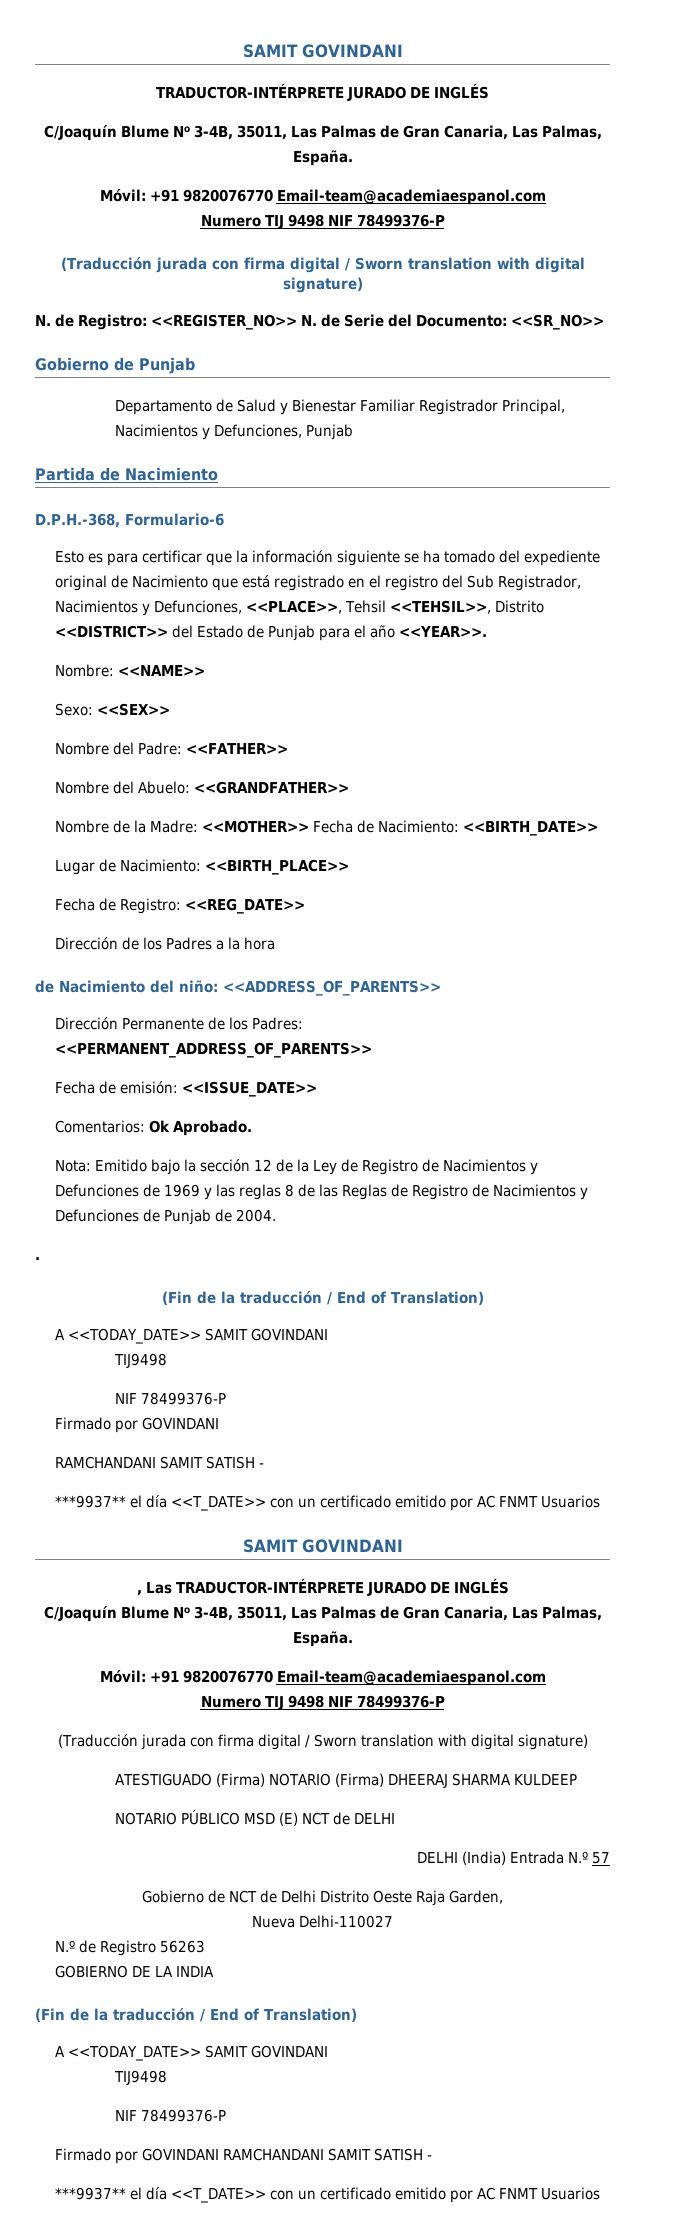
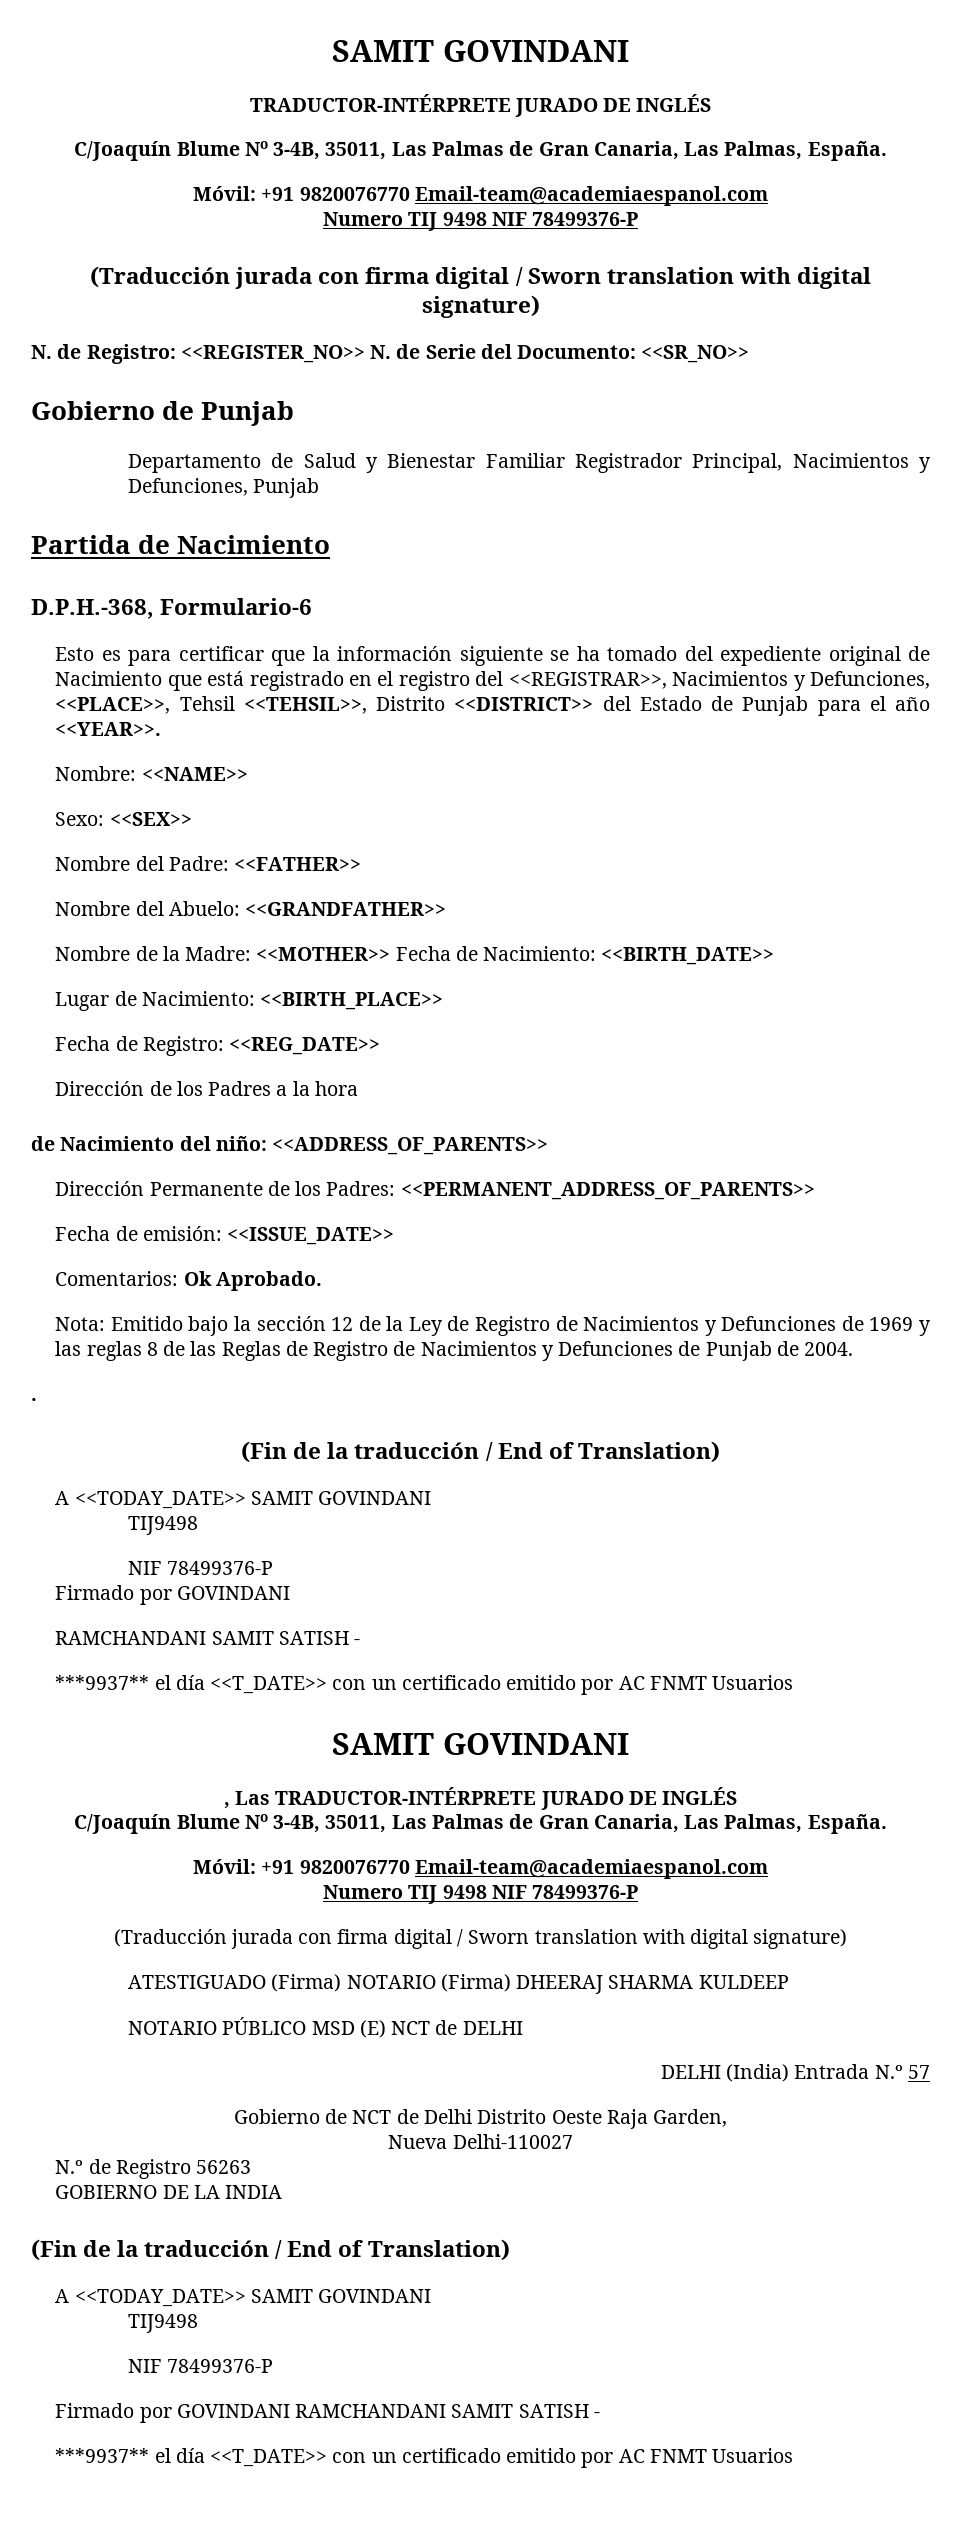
- Esto es para certificar que la información siguiente se ha tomado del expediente original de Nacimiento que está registrado en el registro del Sub Registrador, Nacimientos y Defunciones, <<PLACE>>, Tehsil <<TEHSIL>>, Distrito <<DISTRICT>> del Estado de Punjab para el año <<YEAR>>.
+ Esto es para certificar que la información siguiente se ha tomado del expediente original de Nacimiento que está registrado en el registro del <<REGISTRAR>>, Nacimientos y Defunciones, <<PLACE>>, Tehsil <<TEHSIL>>, Distrito <<DISTRICT>> del Estado de Punjab para el año <<YEAR>>.

